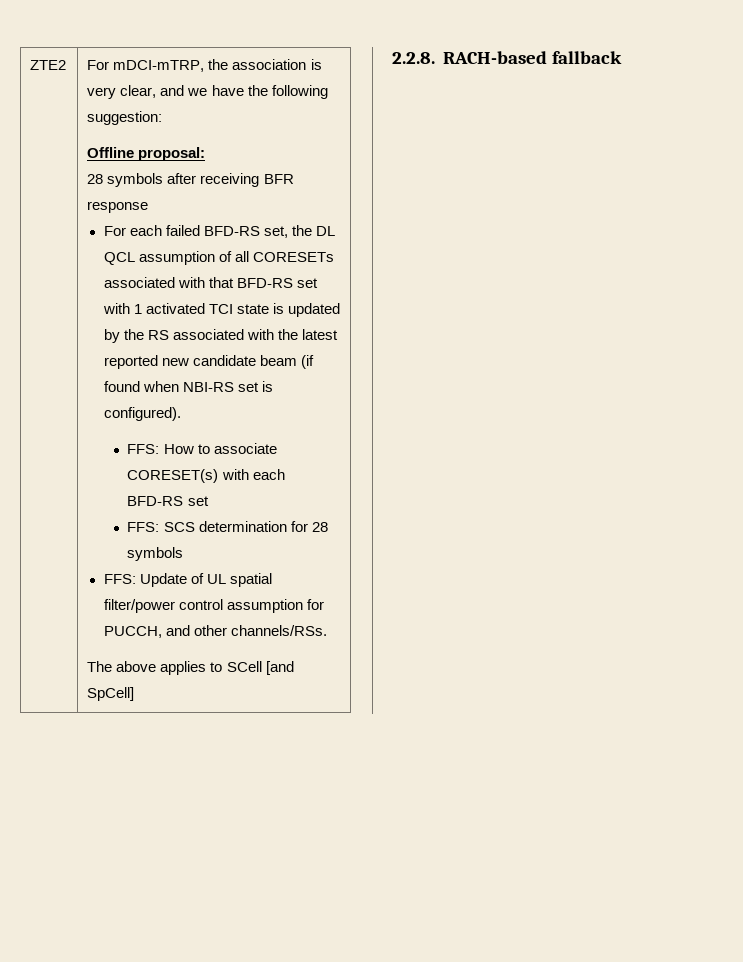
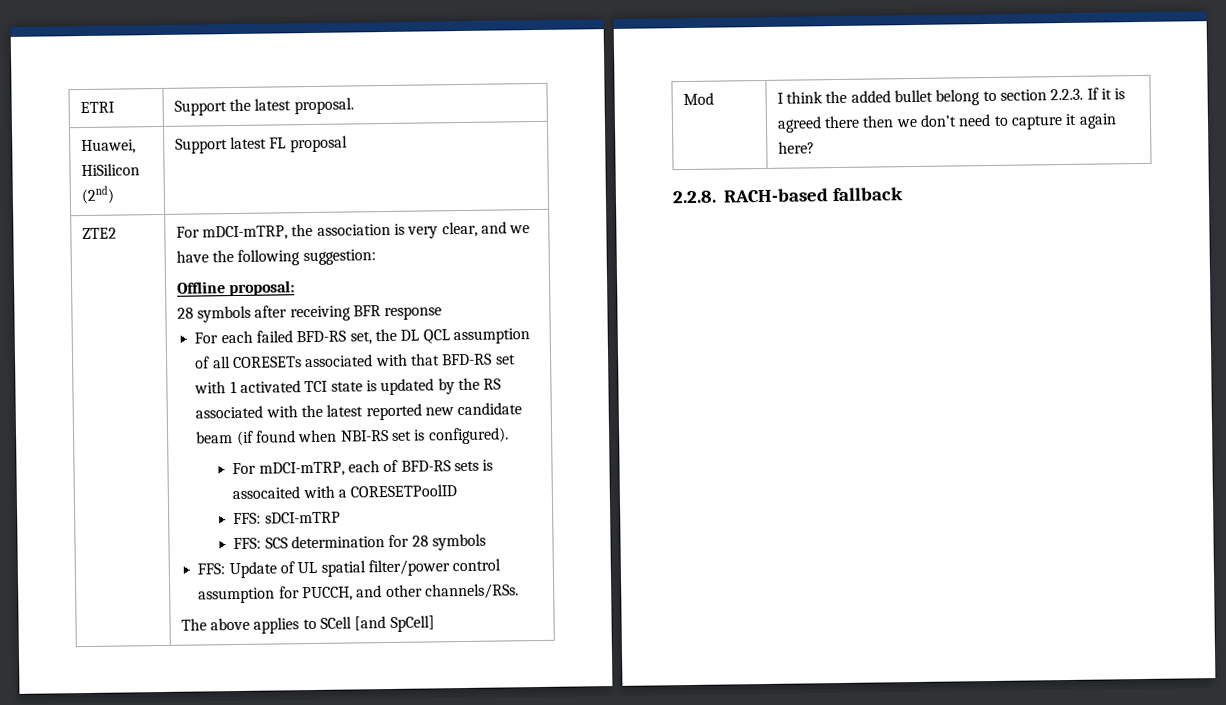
+ ETRI | Support the latest proposal.
+ Huawei, HiSilicon (2nd) | Support latest FL proposal
- FFS: How to associate CORESET(s) with each BFD-RS set
+ For mDCI-mTRP, each of BFD-RS sets is assocaited with a CORESETPoolID
+ FFS: sDCI-mTRP
+ Mod | I think the added bullet belong to section 2.2.3. If it is agreed there then we don’t need to capture it again here?

